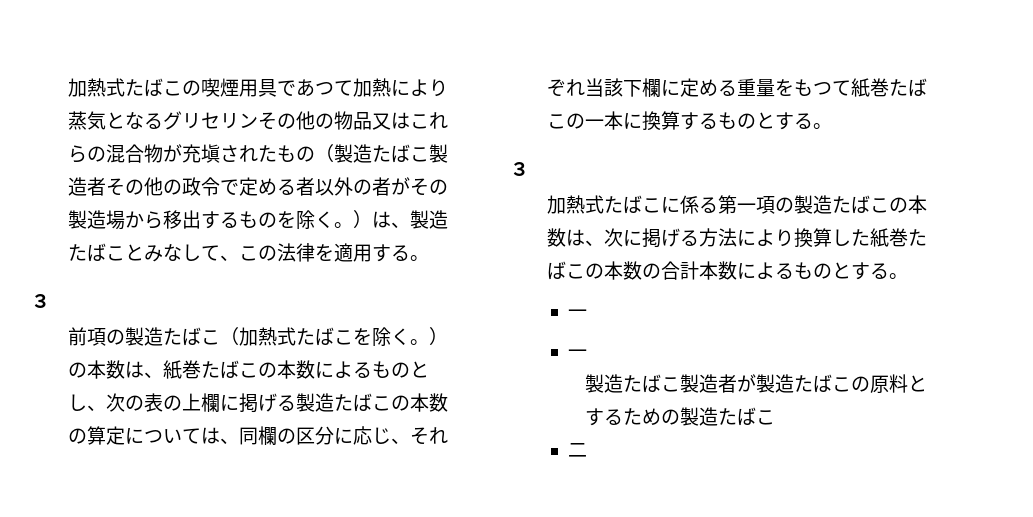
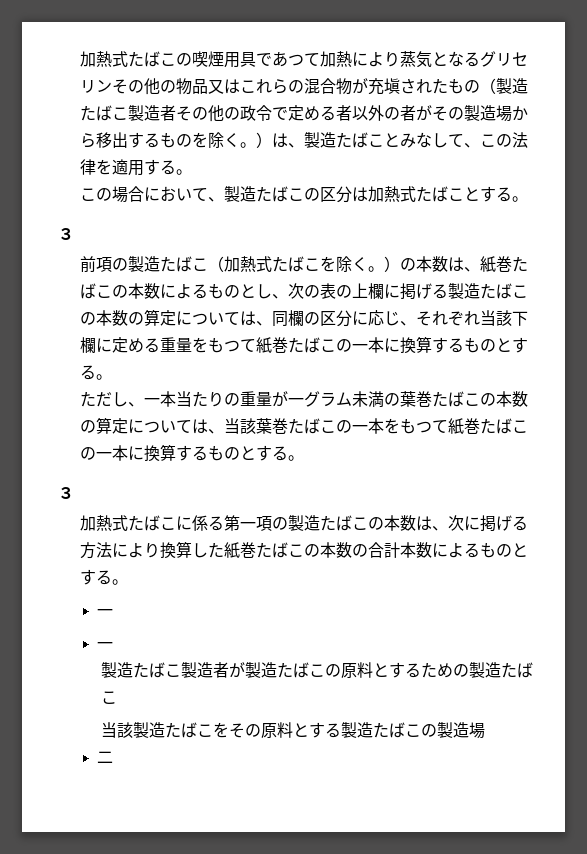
+ この場合において、製造たばこの区分は加熱式たばことする。
+ ただし、一本当たりの重量が一グラム未満の葉巻たばこの本数の算定については、当該葉巻たばこの一本をもつて紙巻たばこの一本に換算するものとする。
+ 当該製造たばこをその原料とする製造たばこの製造場

